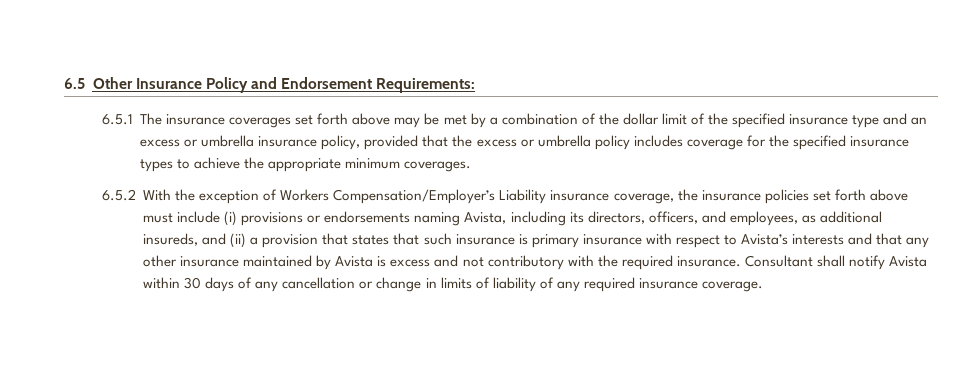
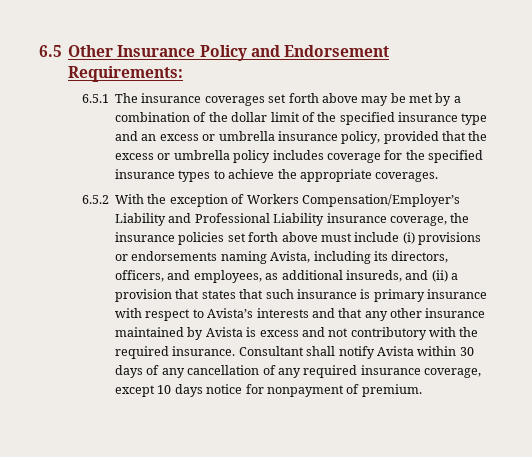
- 6.5.1 The insurance coverages set forth above may be met by a combination of the dollar limit of the specified insurance type and an excess or umbrella insurance policy, provided that the excess or umbrella policy includes coverage for the specified insurance types to achieve the appropriate minimum coverages.
+ 6.5.1 The insurance coverages set forth above may be met by a combination of the dollar limit of the specified insurance type and an excess or umbrella insurance policy, provided that the excess or umbrella policy includes coverage for the specified insurance types to achieve the appropriate coverages.
- 6.5.2 With the exception of Workers Compensation/Employer’s Liability insurance coverage, the insurance policies set forth above must include (i) provisions or endorsements naming Avista, including its directors, officers, and employees, as additional insureds, and (ii) a provision that states that such insurance is primary insurance with respect to Avista’s interests and that any other insurance maintained by Avista is excess and not contributory with the required insurance.
+ 6.5.2 With the exception of Workers Compensation/Employer’s Liability and Professional Liability insurance coverage, the insurance policies set forth above must include (i) provisions or endorsements naming Avista, including its directors, officers, and employees, as additional insureds, and (ii) a provision that states that such insurance is primary insurance with respect to Avista’s interests and that any other insurance maintained by Avista is excess and not contributory with the required insurance.
- Consultant shall notify Avista within 30 days of any cancellation or change in limits of liability of any required insurance coverage.
+ Consultant shall notify Avista within 30 days of any cancellation of any required insurance coverage, except 10 days notice for nonpayment of premium.

